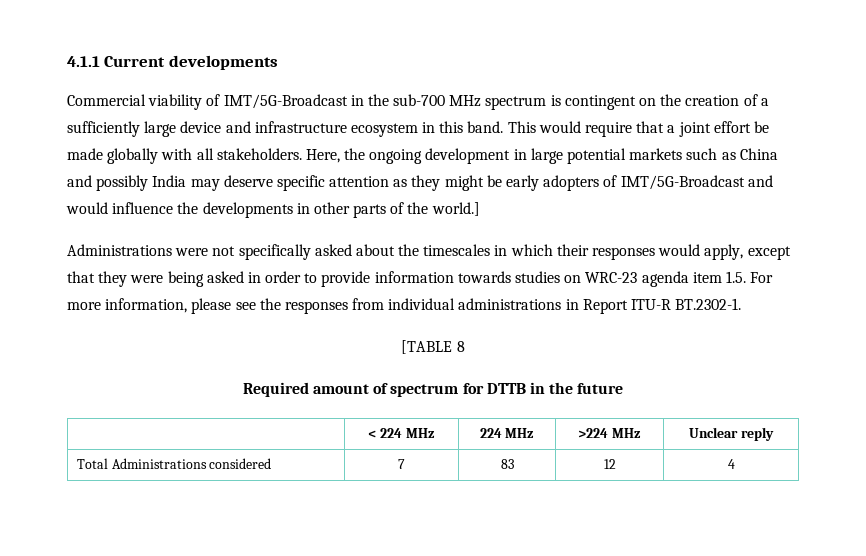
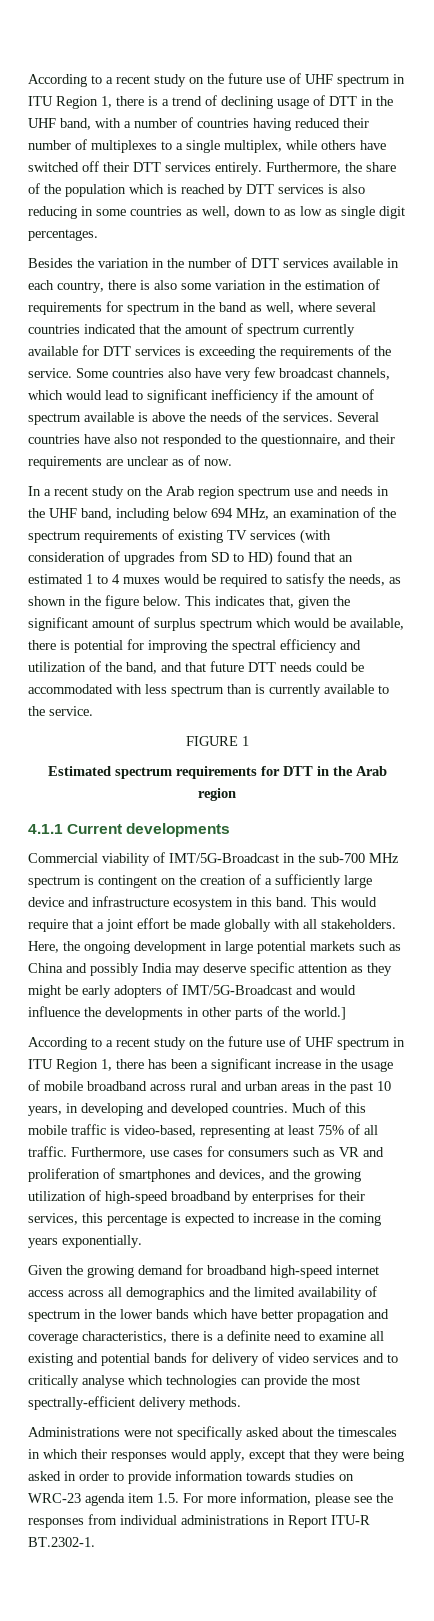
+ According to a recent study on the future use of UHF spectrum in ITU Region 1, there is a trend of declining usage of DTT in the UHF band, with a number of countries having reduced their number of multiplexes to a single multiplex, while others have switched off their DTT services entirely. Furthermore, the share of the population which is reached by DTT services is also reducing in some countries as well, down to as low as single digit percentages.
+ Besides the variation in the number of DTT services available in each country, there is also some variation in the estimation of requirements for spectrum in the band as well, where several countries indicated that the amount of spectrum currently available for DTT services is exceeding the requirements of the service. Some countries also have very few broadcast channels, which would lead to significant inefficiency if the amount of spectrum available is above the needs of the services. Several countries have also not responded to the questionnaire, and their requirements are unclear as of now.
+ In a recent study on the Arab region spectrum use and needs in the UHF band, including below 694 MHz, an examination of the spectrum requirements of existing TV services (with consideration of upgrades from SD to HD) found that an estimated 1 to 4 muxes would be required to satisfy the needs, as shown in the figure below. This indicates that, given the significant amount of surplus spectrum which would be available, there is potential for improving the spectral efficiency and utilization of the band, and that future DTT needs could be accommodated with less spectrum than is currently available to the service.
+ FIGURE 1
+ Estimated spectrum requirements for DTT in the Arab region
+ According to a recent study on the future use of UHF spectrum in ITU Region 1, there has been a significant increase in the usage of mobile broadband across rural and urban areas in the past 10 years, in developing and developed countries. Much of this mobile traffic is video-based, representing at least 75% of all traffic. Furthermore, use cases for consumers such as VR and proliferation of smartphones and devices, and the growing utilization of high-speed broadband by enterprises for their services, this percentage is expected to increase in the coming years exponentially.
+ Given the growing demand for broadband high-speed internet access across all demographics and the limited availability of spectrum in the lower bands which have better propagation and coverage characteristics, there is a definite need to examine all existing and potential bands for delivery of video services and to critically analyse which technologies can provide the most spectrally-efficient delivery methods.
- [TABLE 8
- Required amount of spectrum for DTTB in the future
- | < 224 MHz | 224 MHz | >224 MHz | Unclear reply
- Total Administrations considered | 7 | 83 | 12 | 4

